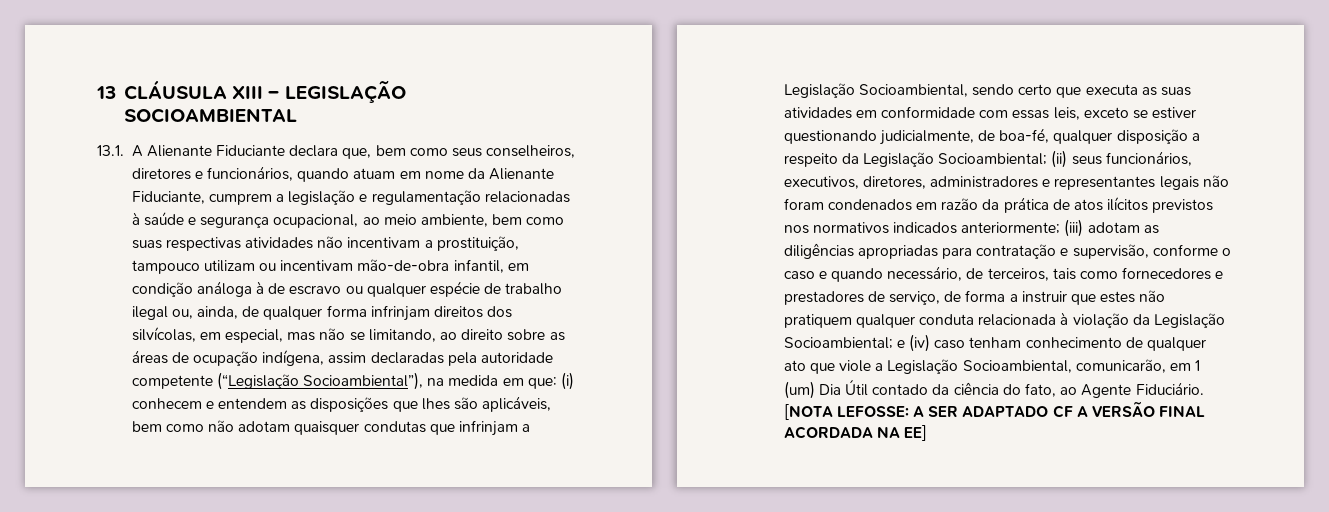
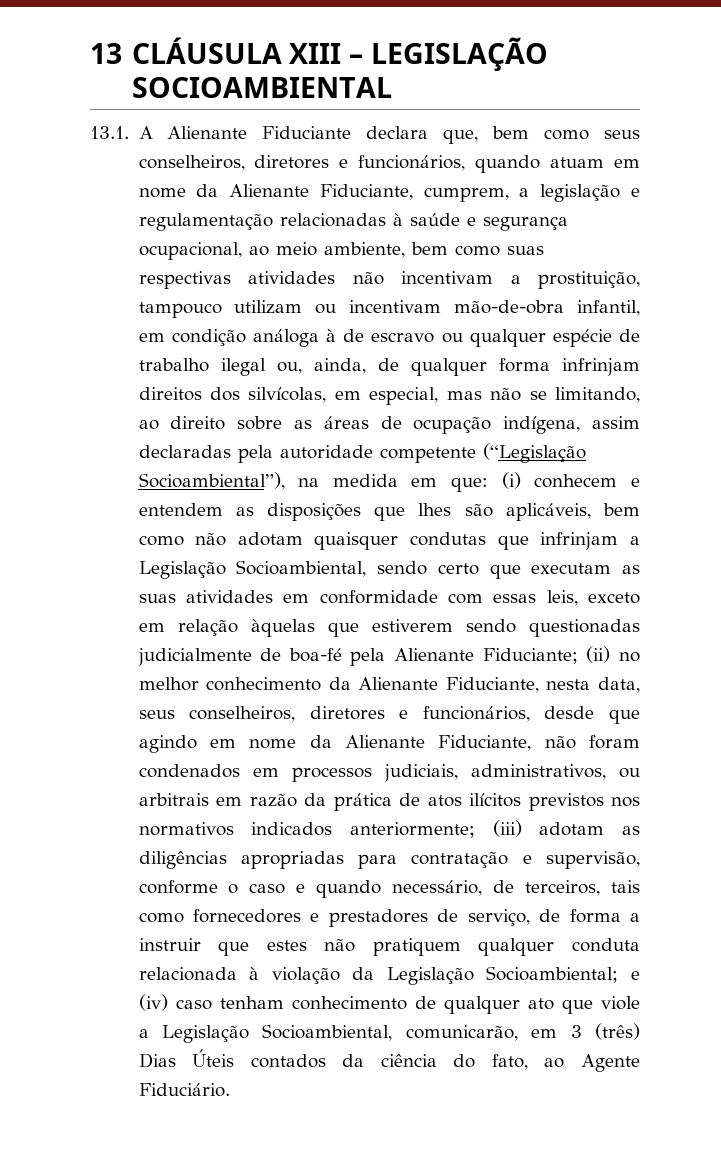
- 13.1. A Alienante Fiduciante declara que, bem como seus conselheiros, diretores e funcionários, quando atuam em nome da Alienante Fiduciante, cumprem a legislação e regulamentação relacionadas à saúde e segurança ocupacional, ao meio ambiente, bem como suas respectivas atividades não incentivam a prostituição, tampouco utilizam ou incentivam mão-de-obra infantil, em condição análoga à de escravo ou qualquer espécie de trabalho ilegal ou, ainda, de qualquer forma infrinjam direitos dos silvícolas, em especial, mas não se limitando, ao direito sobre as áreas de ocupação indígena, assim declaradas pela autoridade competente (“Legislação Socioambiental”), na medida em que:
+ 13.1. A Alienante Fiduciante declara que, bem como seus conselheiros, diretores e funcionários, quando atuam em nome da Alienante Fiduciante, cumprem, a legislação e regulamentação relacionadas à saúde e segurança ocupacional, ao meio ambiente, bem como suas respectivas atividades não incentivam a prostituição, tampouco utilizam ou incentivam mão-de-obra infantil, em condição análoga à de escravo ou qualquer espécie de trabalho ilegal ou, ainda, de qualquer forma infrinjam direitos dos silvícolas, em especial, mas não se limitando, ao direito sobre as áreas de ocupação indígena, assim declaradas pela autoridade competente (“Legislação Socioambiental”), na medida em que:
- (i) conhecem e entendem as disposições que lhes são aplicáveis, bem como não adotam quaisquer condutas que infrinjam a Legislação Socioambiental, sendo certo que executa as suas atividades em conformidade com essas leis, exceto se estiver questionando judicialmente, de boa-fé, qualquer disposição a respeito da Legislação Socioambiental; (ii) seus funcionários, executivos, diretores, administradores e representantes legais não foram condenados em razão da prática de atos ilícitos previstos nos normativos indicados anteriormente;
+ (i) conhecem e entendem as disposições que lhes são aplicáveis, bem como não adotam quaisquer condutas que infrinjam a Legislação Socioambiental, sendo certo que executam as suas atividades em conformidade com essas leis, exceto em relação àquelas que estiverem sendo questionadas judicialmente de boa-fé pela Alienante Fiduciante; (ii) no melhor conhecimento da Alienante Fiduciante, nesta data, seus conselheiros, diretores e funcionários, desde que agindo em nome da Alienante Fiduciante, não foram condenados em processos judiciais, administrativos, ou arbitrais em razão da prática de atos ilícitos previstos nos normativos indicados anteriormente;
- e (iv) caso tenham conhecimento de qualquer ato que viole a Legislação Socioambiental, comunicarão, em 1 (um) Dia Útil contado da ciência do fato, ao Agente Fiduciário. [NOTA LEFOSSE: A SER ADAPTADO CF A VERSÃO FINAL ACORDADA NA EE]
+ e (iv) caso tenham conhecimento de qualquer ato que viole a Legislação Socioambiental, comunicarão, em 3 (três) Dias Úteis contados da ciência do fato, ao Agente Fiduciário.

